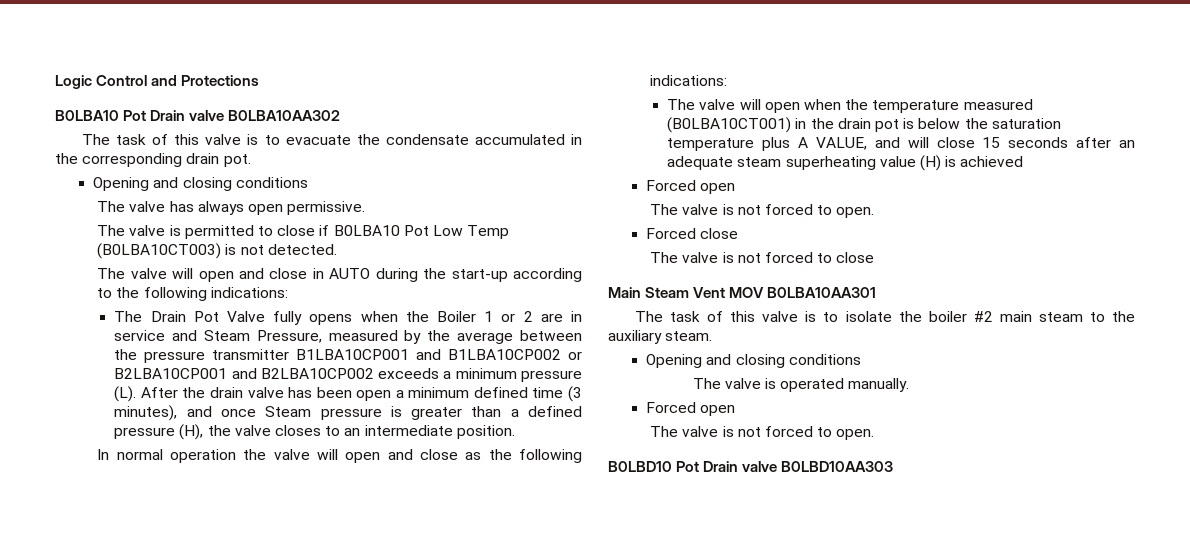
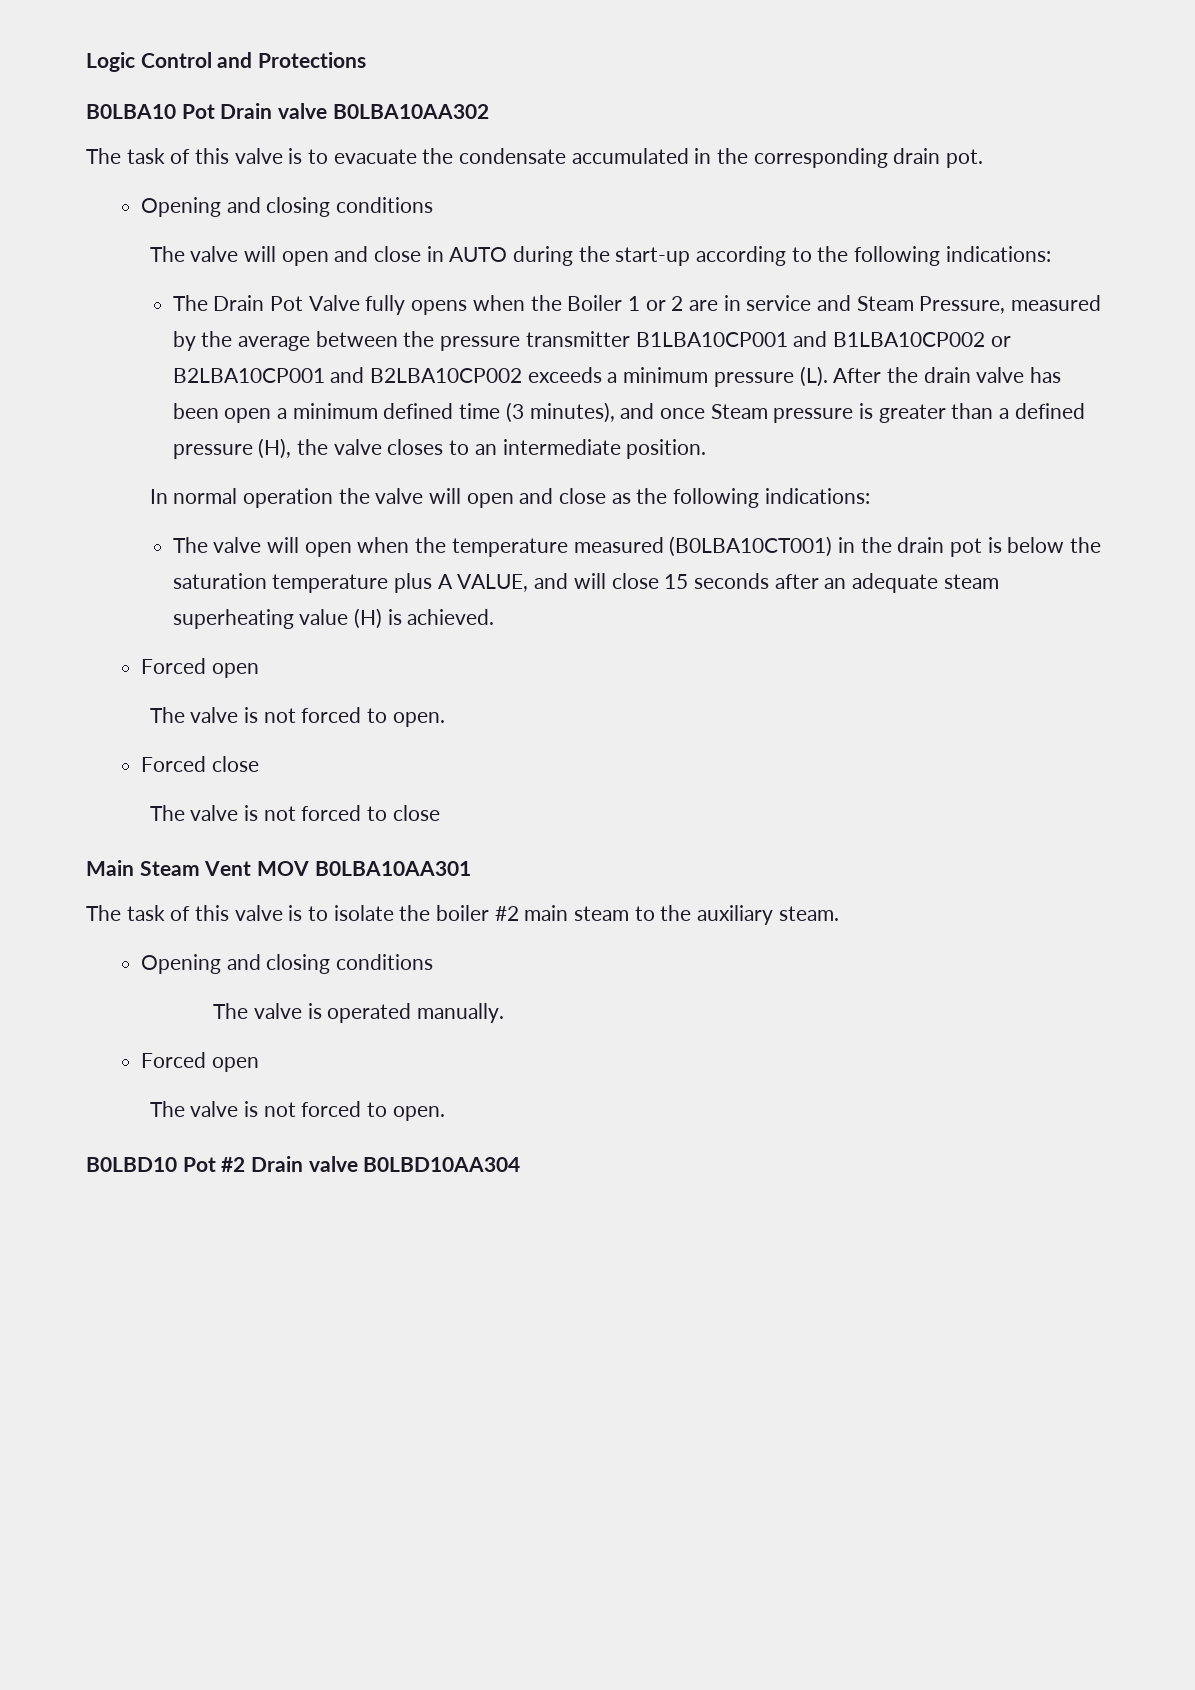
- The valve has always open permissive.
- The valve is permitted to close if B0LBA10 Pot Low Temp (B0LBA10CT003) is not detected.
- The valve will open when the temperature measured (B0LBA10CT001) in the drain pot is below the saturation temperature plus A VALUE, and will close 15 seconds after an adequate steam superheating value (H) is achieved
+ The valve will open when the temperature measured (B0LBA10CT001) in the drain pot is below the saturation temperature plus A VALUE, and will close 15 seconds after an adequate steam superheating value (H) is achieved.
- B0LBD10 Pot Drain valve B0LBD10AA303
+ B0LBD10 Pot #2 Drain valve B0LBD10AA304

